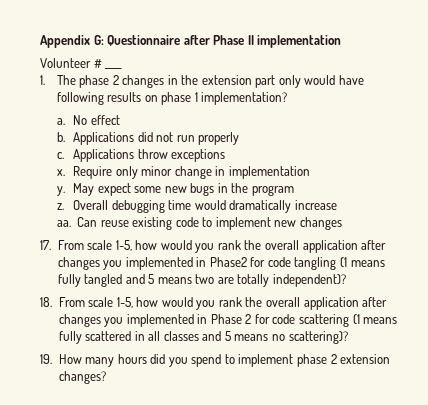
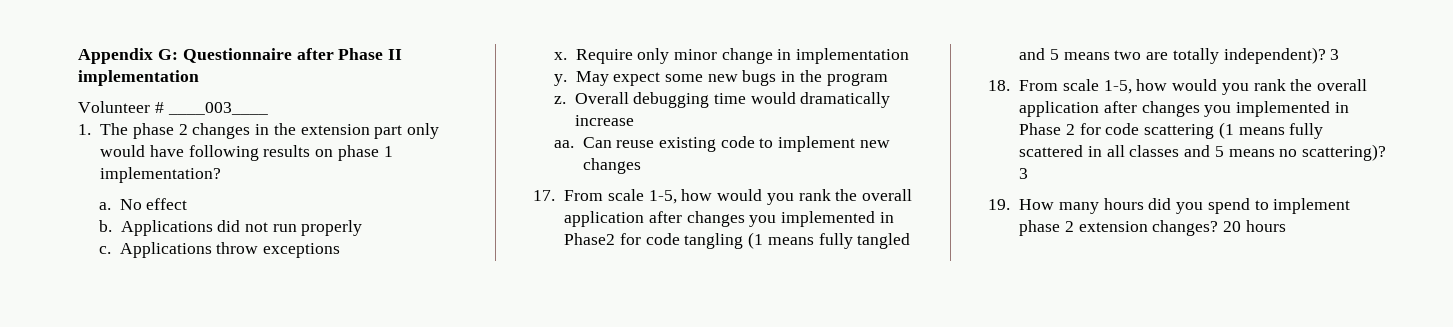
- Volunteer # ____
+ Volunteer # ____003____
- 17. From scale 1-5, how would you rank the overall application after changes you implemented in Phase2 for code tangling (1 means fully tangled and 5 means two are totally independent)?
+ 17. From scale 1-5, how would you rank the overall application after changes you implemented in Phase2 for code tangling (1 means fully tangled and 5 means two are totally independent)? 3
- 18. From scale 1-5, how would you rank the overall application after changes you implemented in Phase 2 for code scattering (1 means fully scattered in all classes and 5 means no scattering)?
+ 18. From scale 1-5, how would you rank the overall application after changes you implemented in Phase 2 for code scattering (1 means fully scattered in all classes and 5 means no scattering)? 3
+ 20 hours

